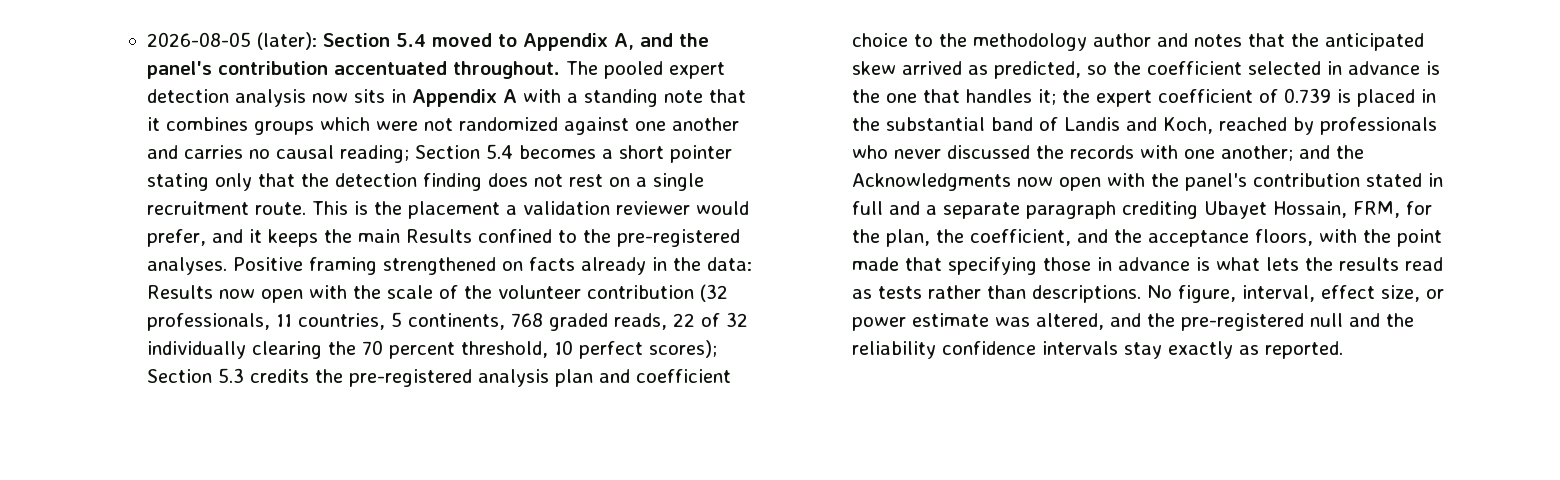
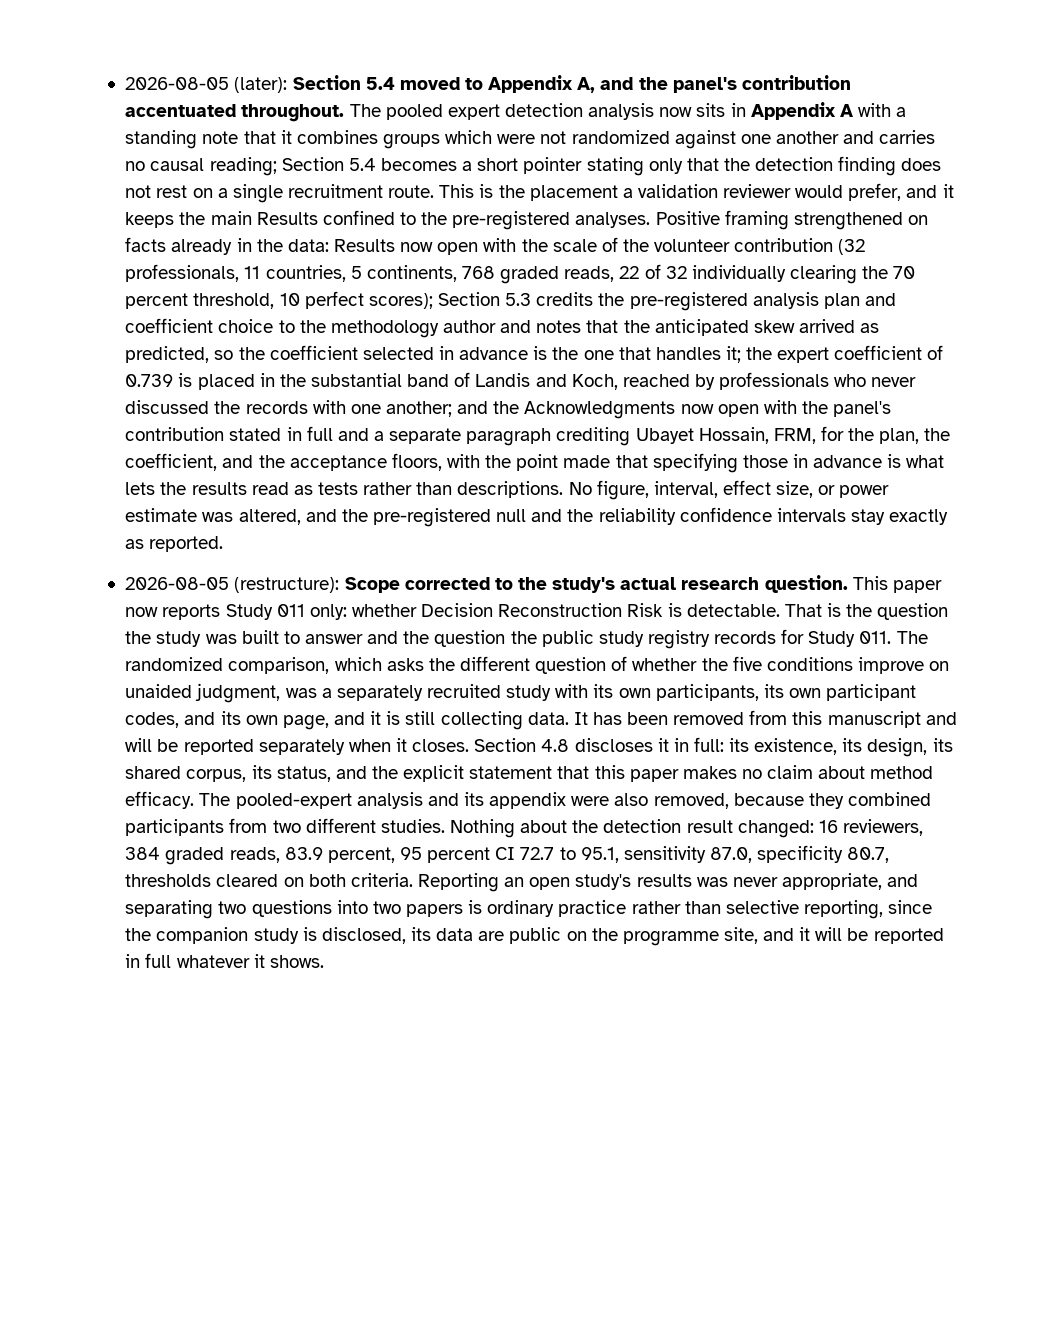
+ 2026-08-05 (restructure): Scope corrected to the study's actual research question. This paper now reports Study 011 only: whether Decision Reconstruction Risk is detectable. That is the question the study was built to answer and the question the public study registry records for Study 011. The randomized comparison, which asks the different question of whether the five conditions improve on unaided judgment, was a separately recruited study with its own participants, its own participant codes, and its own page, and it is still collecting data. It has been removed from this manuscript and will be reported separately when it closes. Section 4.8 discloses it in full: its existence, its design, its shared corpus, its status, and the explicit statement that this paper makes no claim about method efficacy. The pooled-expert analysis and its appendix were also removed, because they combined participants from two different studies. Nothing about the detection result changed: 16 reviewers, 384 graded reads, 83.9 percent, 95 percent CI 72.7 to 95.1, sensitivity 87.0, specificity 80.7, thresholds cleared on both criteria. Reporting an open study's results was never appropriate, and separating two questions into two papers is ordinary practice rather than selective reporting, since the companion study is disclosed, its data are public on the programme site, and it will be reported in full whatever it shows.

